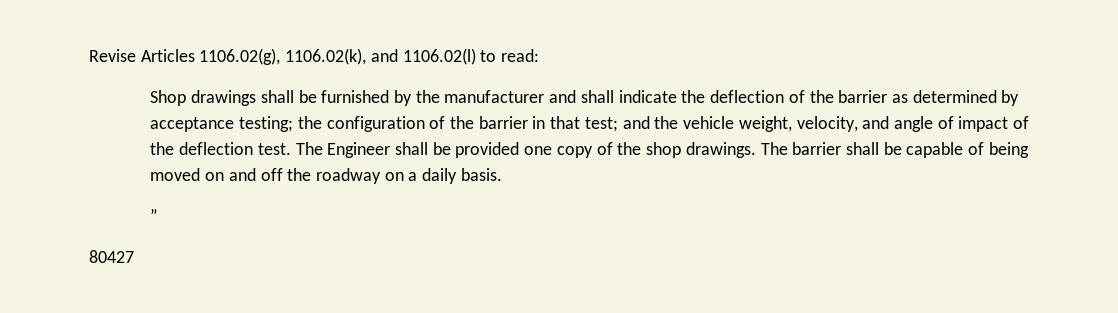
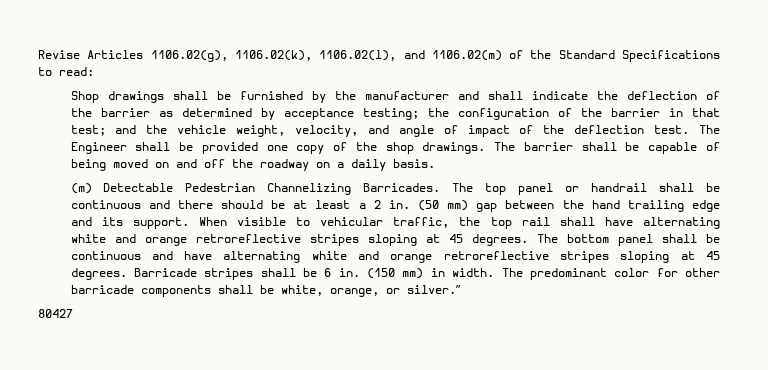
- Revise Articles 1106.02(g), 1106.02(k), and 1106.02(l) to read:
+ Revise Articles 1106.02(g), 1106.02(k), 1106.02(l), and 1106.02(m) of the Standard Specifications to read:
- ”
+ (m) Detectable Pedestrian Channelizing Barricades. The top panel or handrail shall be continuous and there should be at least a 2 in. (50 mm) gap between the hand trailing edge and its support. When visible to vehicular traffic, the top rail shall have alternating white and orange retroreflective stripes sloping at 45 degrees. The bottom panel shall be continuous and have alternating white and orange retroreflective stripes sloping at 45 degrees. Barricade stripes shall be 6 in. (150 mm) in width. The predominant color for other barricade components shall be white, orange, or silver.”

